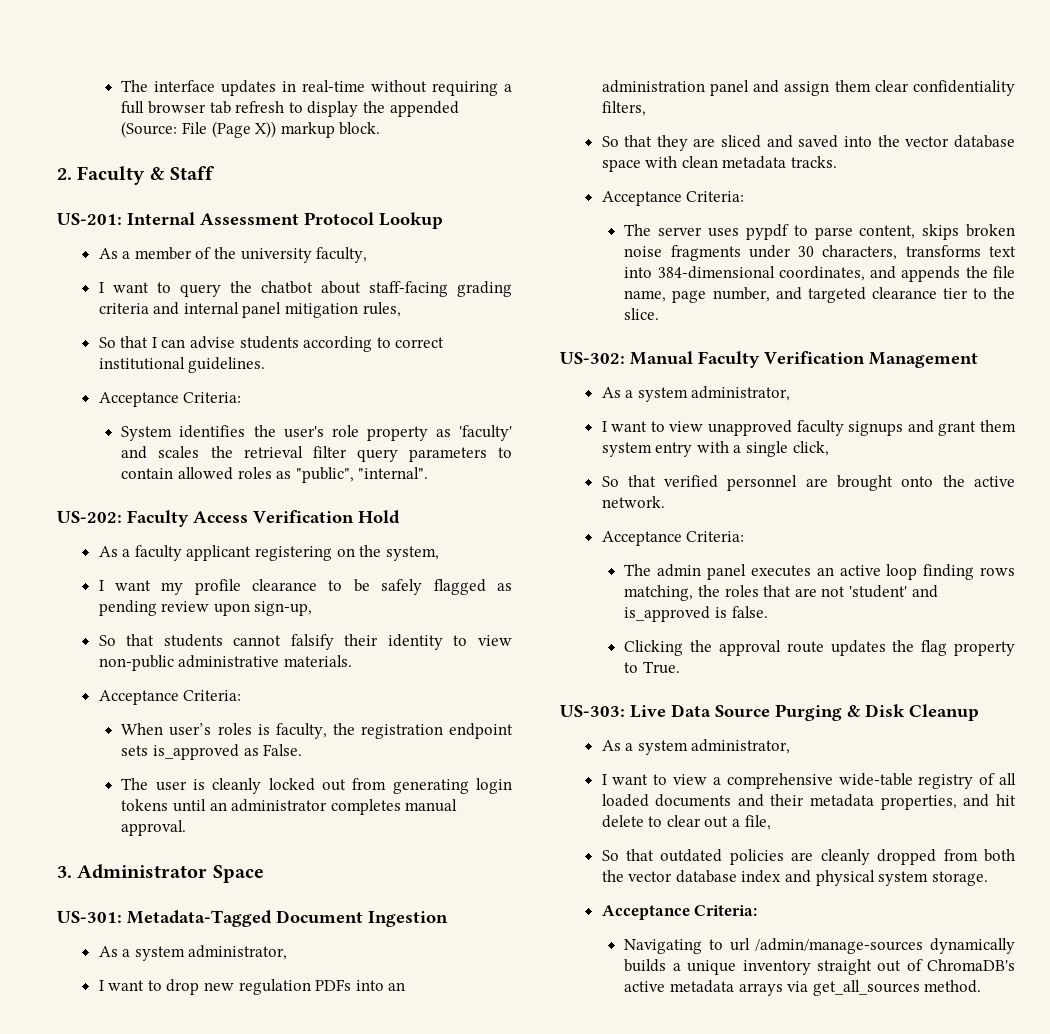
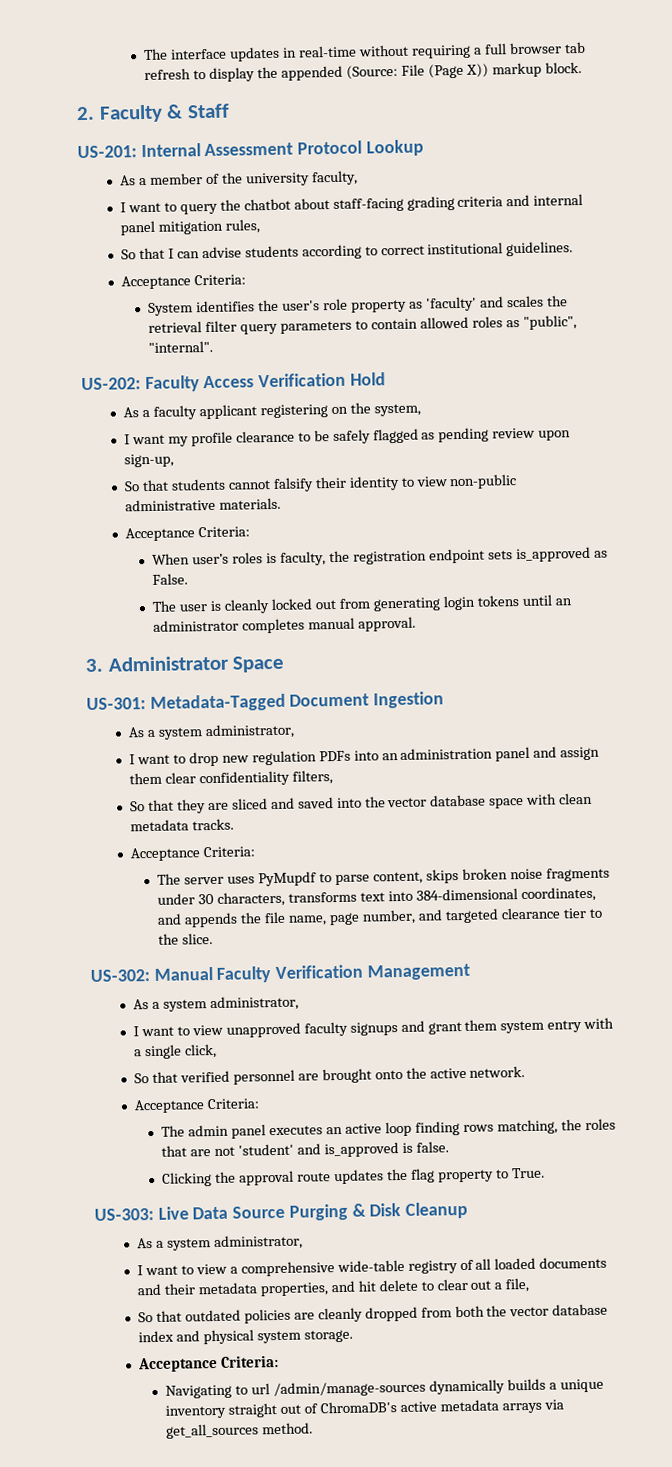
- The server uses pypdf to parse content, skips broken noise fragments under 30 characters, transforms text into 384-dimensional coordinates, and appends the file name, page number, and targeted clearance tier to the slice.
+ The server uses PyMupdf to parse content, skips broken noise fragments under 30 characters, transforms text into 384-dimensional coordinates, and appends the file name, page number, and targeted clearance tier to the slice.

